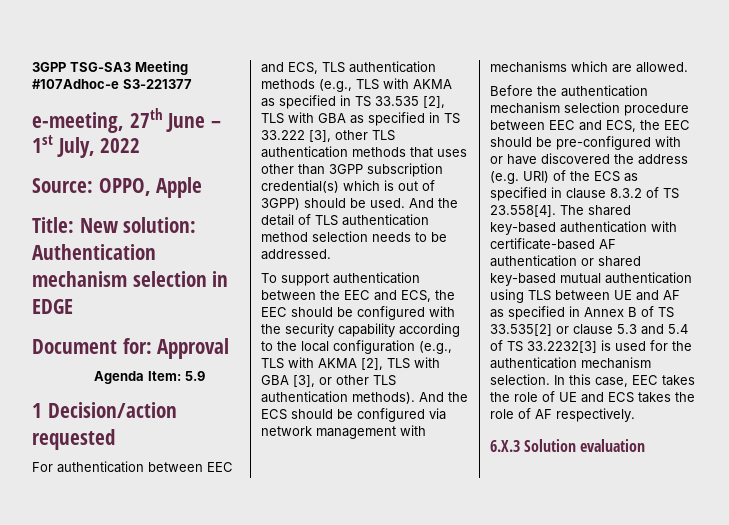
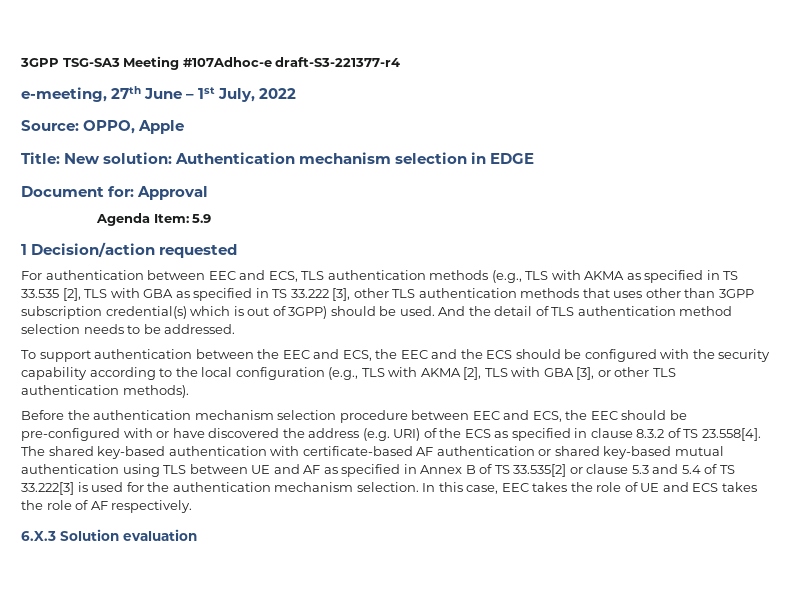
- 3GPP TSG-SA3 Meeting #107Adhoc-e S3-221377
+ 3GPP TSG-SA3 Meeting #107Adhoc-e draft-S3-221377-r4
- To support authentication between the EEC and ECS, the EEC should be configured with the security capability according to the local configuration (e.g., TLS with AKMA [2], TLS with GBA [3], or other TLS authentication methods). And the ECS should be configured via network management with mechanisms which are allowed.
+ To support authentication between the EEC and ECS, the EEC and the ECS should be configured with the security capability according to the local configuration (e.g., TLS with AKMA [2], TLS with GBA [3], or other TLS authentication methods).
- Before the authentication mechanism selection procedure between EEC and ECS, the EEC should be pre-configured with or have discovered the address (e.g. URI) of the ECS as specified in clause 8.3.2 of TS 23.558[4]. The shared key-based authentication with certificate-based AF authentication or shared key-based mutual authentication using TLS between UE and AF as specified in Annex B of TS 33.535[2] or clause 5.3 and 5.4 of TS 33.2232[3] is used for the authentication mechanism selection.
+ Before the authentication mechanism selection procedure between EEC and ECS, the EEC should be pre-configured with or have discovered the address (e.g. URI) of the ECS as specified in clause 8.3.2 of TS 23.558[4]. The shared key-based authentication with certificate-based AF authentication or shared key-based mutual authentication using TLS between UE and AF as specified in Annex B of TS 33.535[2] or clause 5.3 and 5.4 of TS 33.222[3] is used for the authentication mechanism selection.

